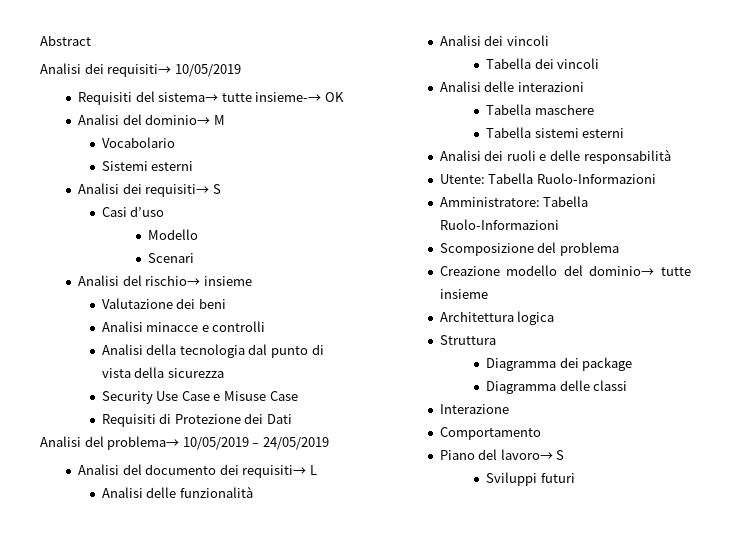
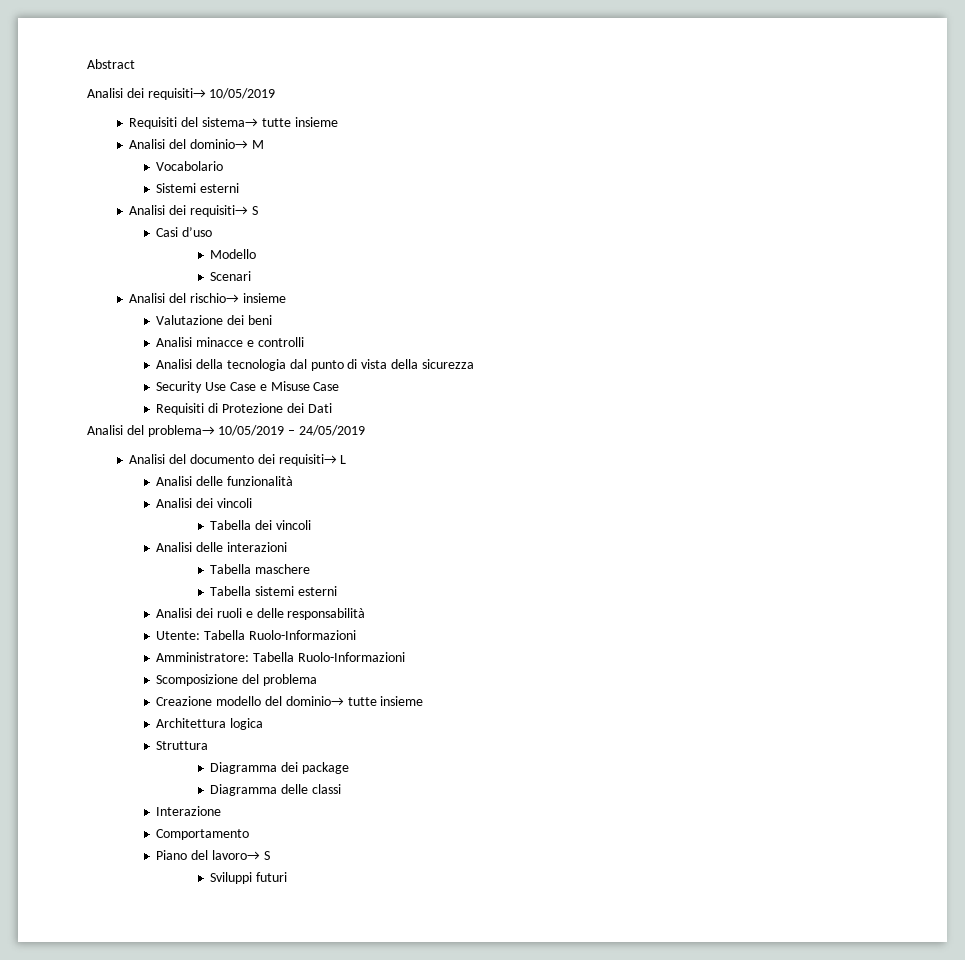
- Requisiti del sistema→ tutte insieme-→ OK
+ Requisiti del sistema→ tutte insieme

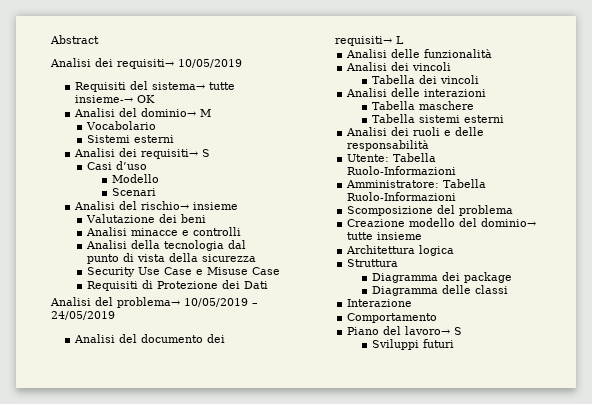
- Requisiti del sistema→ tutte insieme
+ Requisiti del sistema→ tutte insieme-→ OK

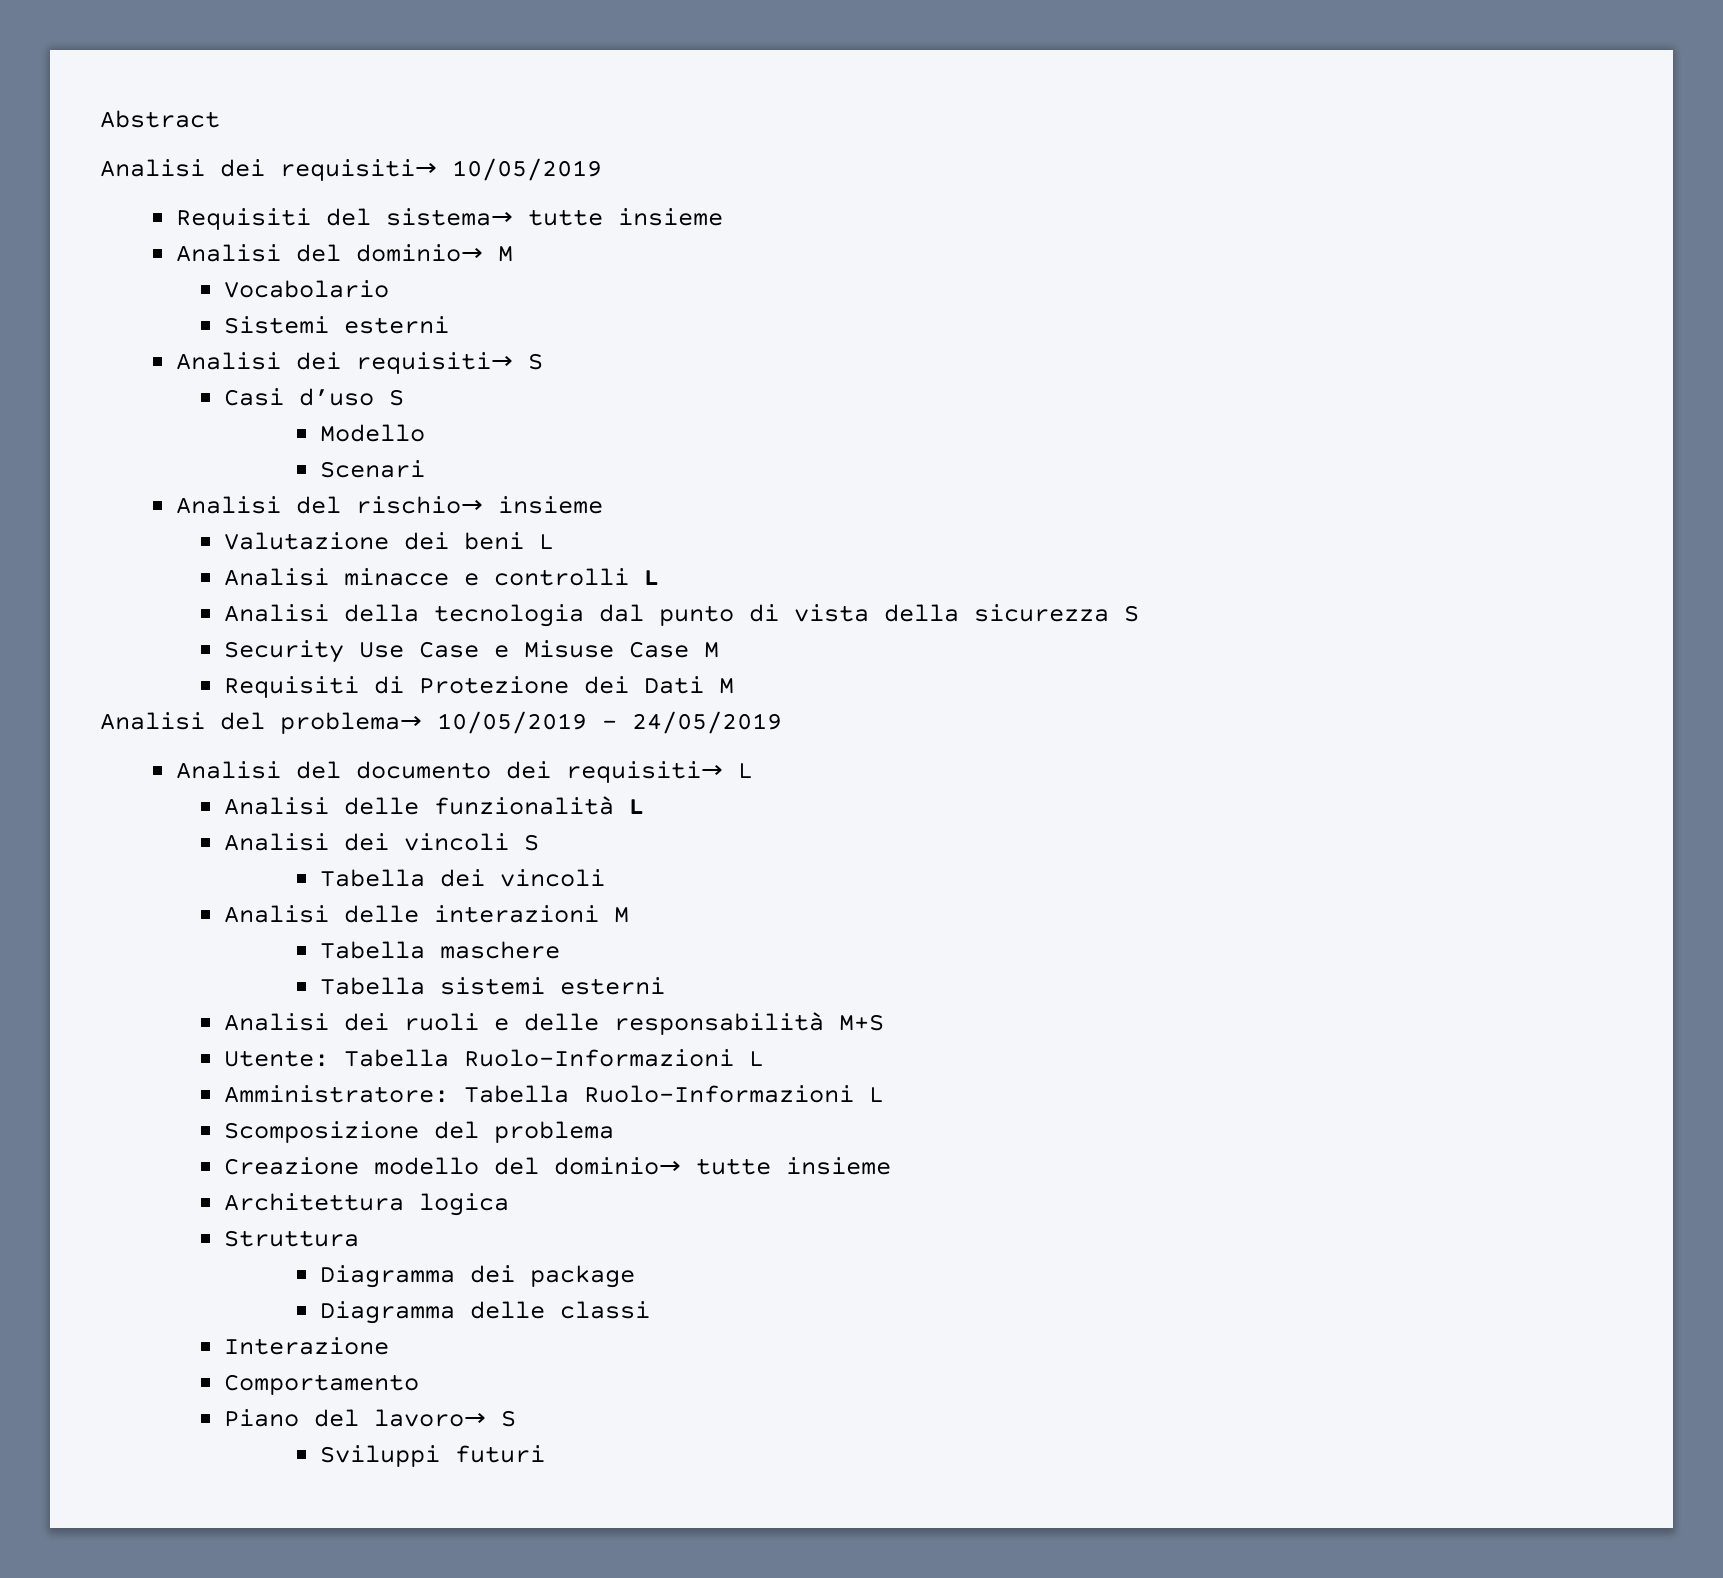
- Requisiti del sistema→ tutte insieme-→ OK
+ Requisiti del sistema→ tutte insieme
- Casi d’uso
+ Casi d’uso S
- Valutazione dei beni
+ Valutazione dei beni L
- Analisi minacce e controlli
+ Analisi minacce e controlli L
- Analisi della tecnologia dal punto di vista della sicurezza
+ Analisi della tecnologia dal punto di vista della sicurezza S
- Security Use Case e Misuse Case
+ Security Use Case e Misuse Case M
- Requisiti di Protezione dei Dati
+ Requisiti di Protezione dei Dati M
- Analisi delle funzionalità
+ Analisi delle funzionalità L
- Analisi dei vincoli
+ Analisi dei vincoli S
- Analisi delle interazioni
+ Analisi delle interazioni M
- Analisi dei ruoli e delle responsabilità
+ Analisi dei ruoli e delle responsabilità M+S
- Utente: Tabella Ruolo-Informazioni
+ Utente: Tabella Ruolo-Informazioni L
- Amministratore: Tabella Ruolo-Informazioni
+ Amministratore: Tabella Ruolo-Informazioni L

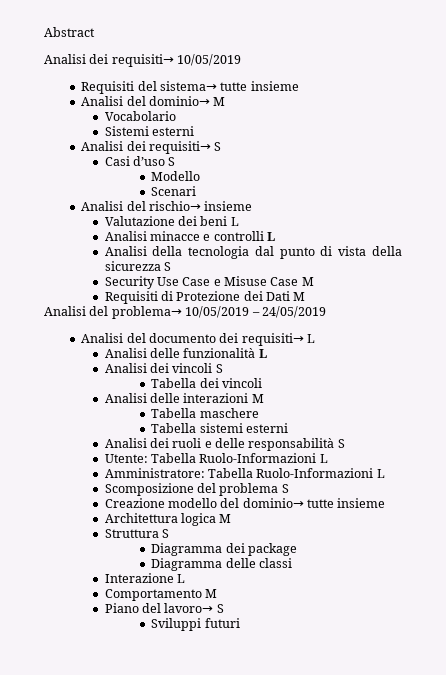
- Analisi dei ruoli e delle responsabilità M+S
+ Analisi dei ruoli e delle responsabilità S
- Scomposizione del problema
+ Scomposizione del problema S
- Architettura logica
+ Architettura logica M
- Struttura
+ Struttura S
- Interazione
+ Interazione L
- Comportamento
+ Comportamento M

